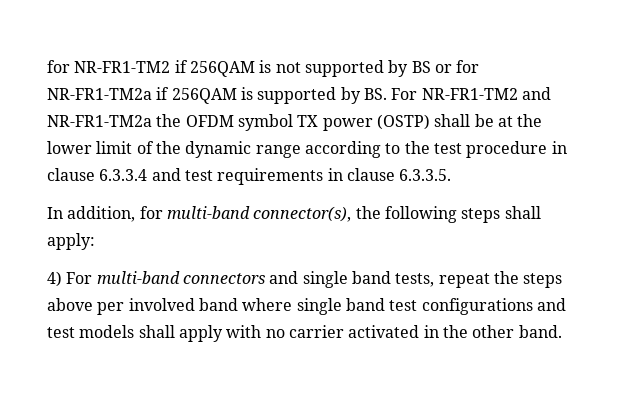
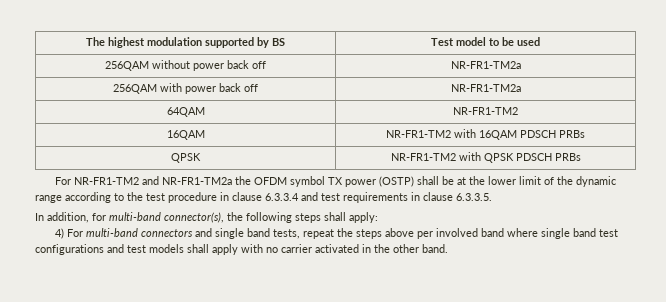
- for NR-FR1-TM2 if 256QAM is not supported by BS or for NR-FR1-TM2a if 256QAM is supported by BS. For NR-FR1-TM2 and NR-FR1-TM2a the OFDM symbol TX power (OSTP) shall be at the lower limit of the dynamic range according to the test procedure in clause 6.3.3.4 and test requirements in clause 6.3.3.5.
+ The highest modulation supported by BS | Test model to be used
+ 256QAM without power back off | NR-FR1-TM2a
+ 256QAM with power back off | NR-FR1-TM2a
+ 64QAM | NR-FR1-TM2
+ 16QAM | NR-FR1-TM2 with 16QAM PDSCH PRBs
+ QPSK | NR-FR1-TM2 with QPSK PDSCH PRBs
+ For NR-FR1-TM2 and NR-FR1-TM2a the OFDM symbol TX power (OSTP) shall be at the lower limit of the dynamic range according to the test procedure in clause 6.3.3.4 and test requirements in clause 6.3.3.5.

